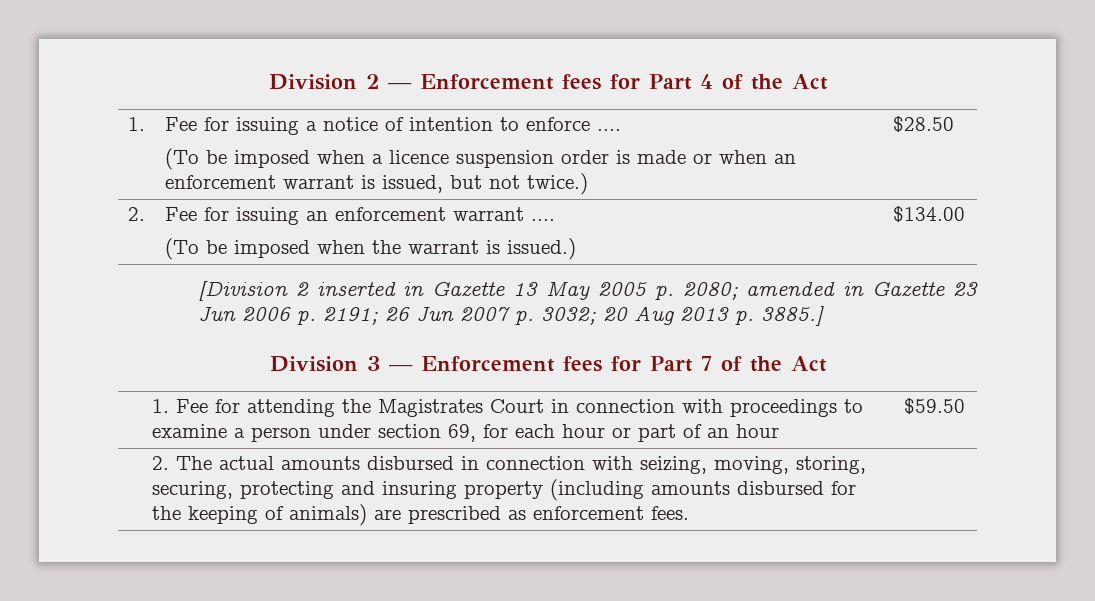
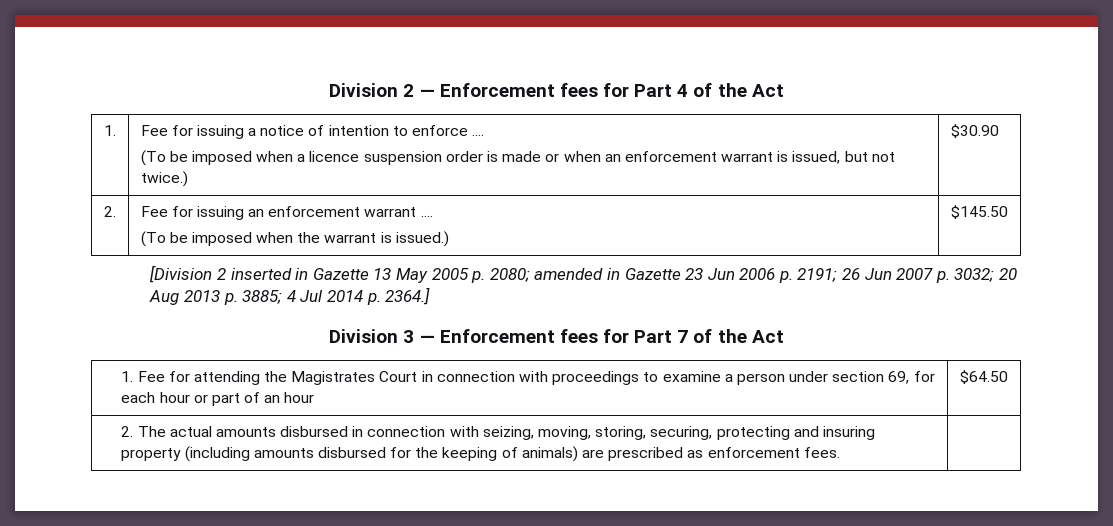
  1. | Fee for issuing a notice of intention to enforce ....
- (To be imposed when a licence suspension order is made or when an enforcement warrant is issued, but not twice.) | $28.50
+ (To be imposed when a licence suspension order is made or when an enforcement warrant is issued, but not twice.) | $30.90
  2. | Fee for issuing an enforcement warrant ....
- (To be imposed when the warrant is issued.) | $134.00
+ (To be imposed when the warrant is issued.) | $145.50
- [Division 2 inserted in Gazette 13 May 2005 p. 2080; amended in Gazette 23 Jun 2006 p. 2191; 26 Jun 2007 p. 3032; 20 Aug 2013 p. 3885.]
+ [Division 2 inserted in Gazette 13 May 2005 p. 2080; amended in Gazette 23 Jun 2006 p. 2191; 26 Jun 2007 p. 3032; 20 Aug 2013 p. 3885; 4 Jul 2014 p. 2364.]
- 1. Fee for attending the Magistrates Court in connection with proceedings to examine a person under section 69, for each hour or part of an hour | $59.50
+ 1. Fee for attending the Magistrates Court in connection with proceedings to examine a person under section 69, for each hour or part of an hour | $64.50

